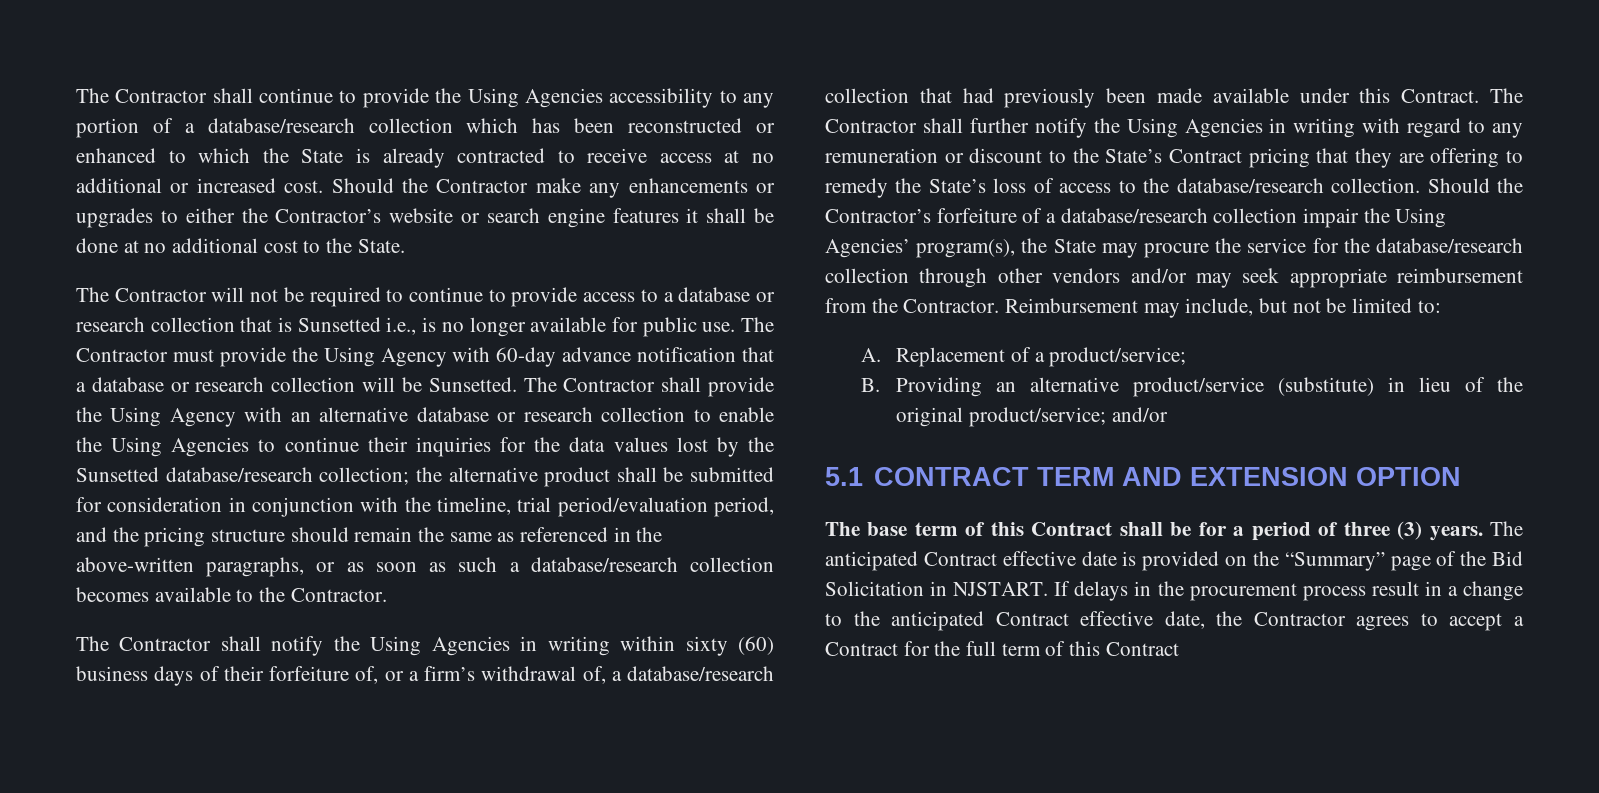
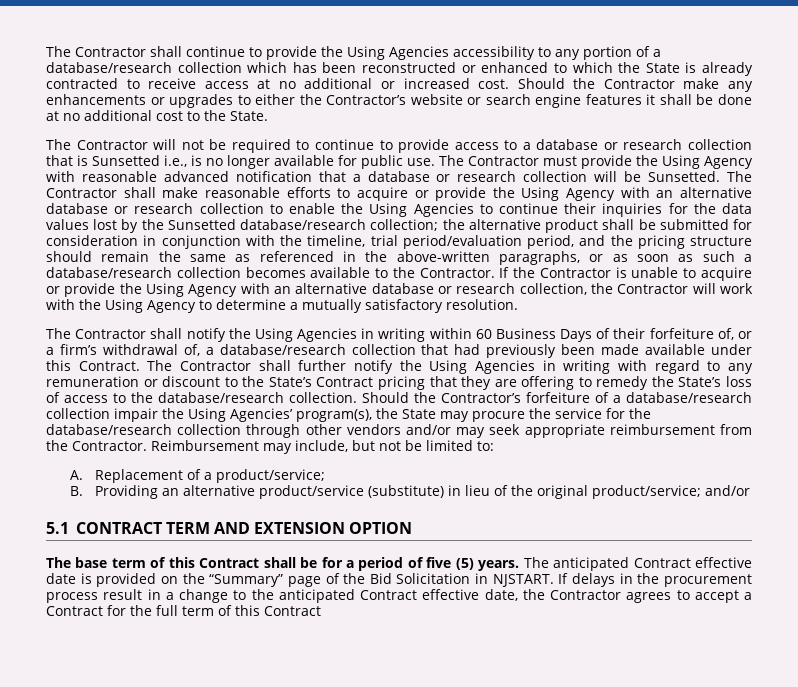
- The Contractor must provide the Using Agency with 60-day advance notification that a database or research collection will be Sunsetted.
+ The Contractor must provide the Using Agency with reasonable advanced notification that a database or research collection will be Sunsetted.
- The Contractor shall provide the Using Agency with an alternative database or research collection to enable the Using Agencies to continue their inquiries for the data values lost by the Sunsetted database/research collection;
+ The Contractor shall make reasonable efforts to acquire or provide the Using Agency with an alternative database or research collection to enable the Using Agencies to continue their inquiries for the data values lost by the Sunsetted database/research collection;
+ If the Contractor is unable to acquire or provide the Using Agency with an alternative database or research collection, the Contractor will work with the Using Agency to determine a mutually satisfactory resolution.
- The Contractor shall notify the Using Agencies in writing within sixty (60) business days of their forfeiture of, or a firm’s withdrawal of, a database/research collection that had previously been made available under this Contract.
+ The Contractor shall notify the Using Agencies in writing within 60 Business Days of their forfeiture of, or a firm’s withdrawal of, a database/research collection that had previously been made available under this Contract.
- The base term of this Contract shall be for a period of three (3) years.
+ The base term of this Contract shall be for a period of five (5) years.

